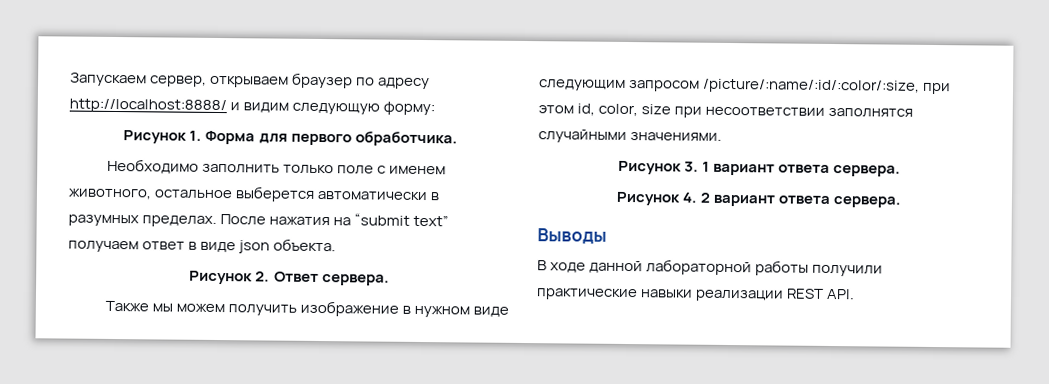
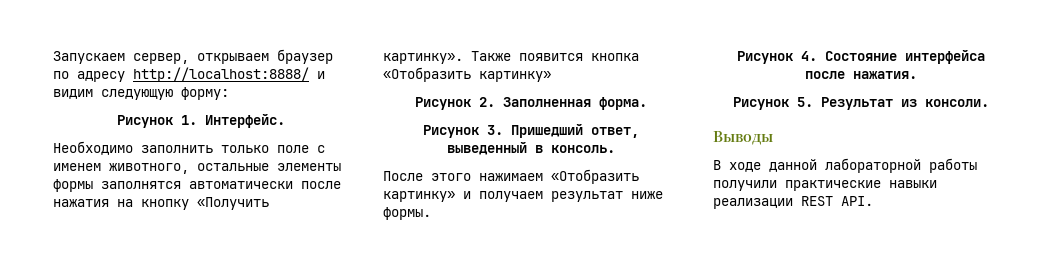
- Рисунок 1. Форма для первого обработчика.
+ Рисунок 1. Интерфейс.
- Необходимо заполнить только поле с именем животного, остальное выберется автоматически в разумных пределах. После нажатия на “submit text” получаем ответ в виде json объекта.
- Рисунок 2. Ответ сервера.
- Также мы можем получить изображение в нужном виде следующим запросом /picture/:name/:id/:color/:size, при этом id, color, size при несоответствии заполнятся случайными значениями.
- Рисунок 3. 1 вариант ответа сервера.
- Рисунок 4. 2 вариант ответа сервера.
+ Необходимо заполнить только поле с именем животного, остальные элементы формы заполнятся автоматически после нажатия на кнопку «Получить картинку». Также появится кнопка «Отобразить картинку»
+ Рисунок 2. Заполненная форма.
+ Рисунок 3. Пришедший ответ, выведенный в консоль.
+ После этого нажимаем «Отобразить картинку» и получаем результат ниже формы.
+ Рисунок 4. Состояние интерфейса после нажатия.
+ Рисунок 5. Результат из консоли.

